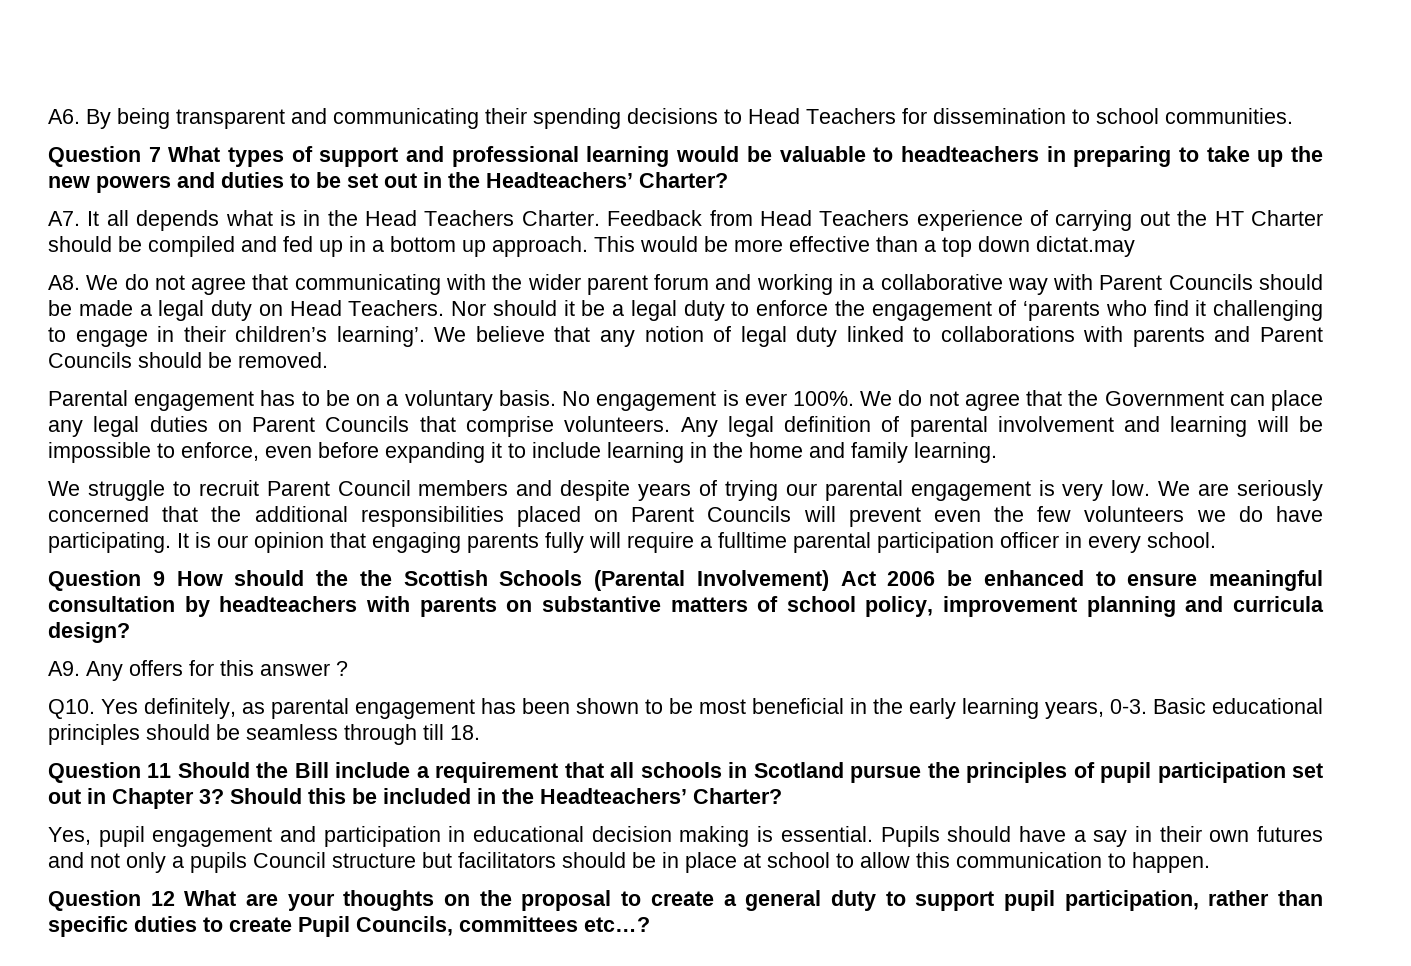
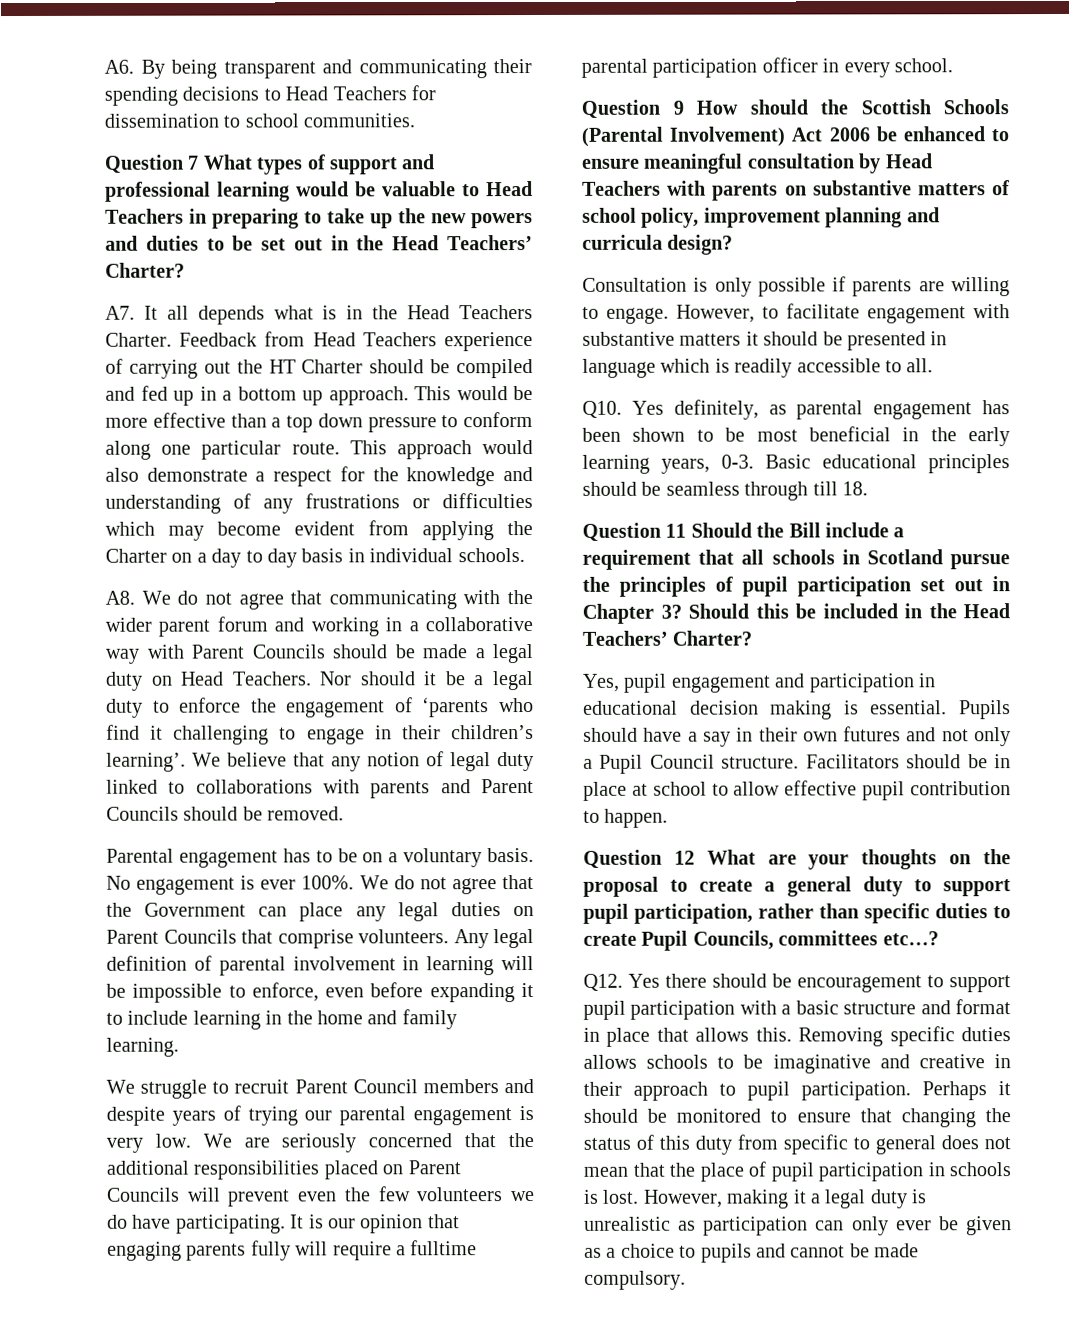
- Question 7 What types of support and professional learning would be valuable to headteachers in preparing to take up the new powers and duties to be set out in the Headteachers’ Charter?
+ Question 7 What types of support and professional learning would be valuable to Head Teachers in preparing to take up the new powers and duties to be set out in the Head Teachers’ Charter?
- This would be more effective than a top down dictat.may
+ This would be more effective than a top down pressure to conform along one particular route. This approach would also demonstrate a respect for the knowledge and understanding of any frustrations or difficulties which may become evident from applying the Charter on a day to day basis in individual schools.
- Any legal definition of parental involvement and learning will be impossible to enforce, even before expanding it to include learning in the home and family learning.
+ Any legal definition of parental involvement in learning will be impossible to enforce, even before expanding it to include learning in the home and family learning.
- Question 9 How should the the Scottish Schools (Parental Involvement) Act 2006 be enhanced to ensure meaningful consultation by headteachers with parents on substantive matters of school policy, improvement planning and curricula design?
+ Question 9 How should the Scottish Schools (Parental Involvement) Act 2006 be enhanced to ensure meaningful consultation by Head Teachers with parents on substantive matters of school policy, improvement planning and curricula design?
- A9. Any offers for this answer ?
+ Consultation is only possible if parents are willing to engage. However, to facilitate engagement with substantive matters it should be presented in language which is readily accessible to all.
- Should this be included in the Headteachers’ Charter?
+ Should this be included in the Head Teachers’ Charter?
- Pupils should have a say in their own futures and not only a pupils Council structure but facilitators should be in place at school to allow this communication to happen.
+ Pupils should have a say in their own futures and not only a Pupil Council structure. Facilitators should be in place at school to allow effective pupil contribution to happen.
+ Q12. Yes there should be encouragement to support pupil participation with a basic structure and format in place that allows this. Removing specific duties allows schools to be imaginative and creative in their approach to pupil participation. Perhaps it should be monitored to ensure that changing the status of this duty from specific to general does not mean that the place of pupil participation in schools is lost. However, making it a legal duty is unrealistic as participation can only ever be given as a choice to pupils and cannot be made compulsory.

